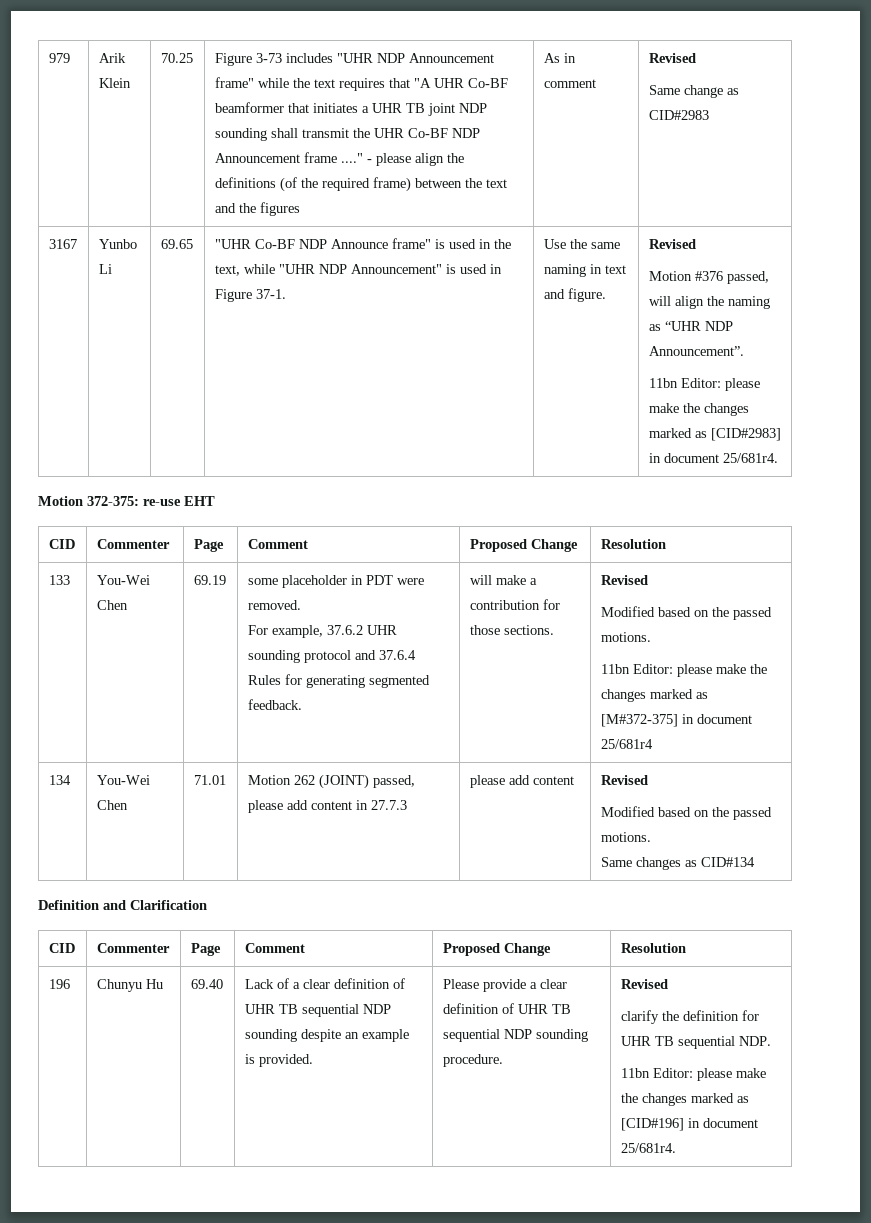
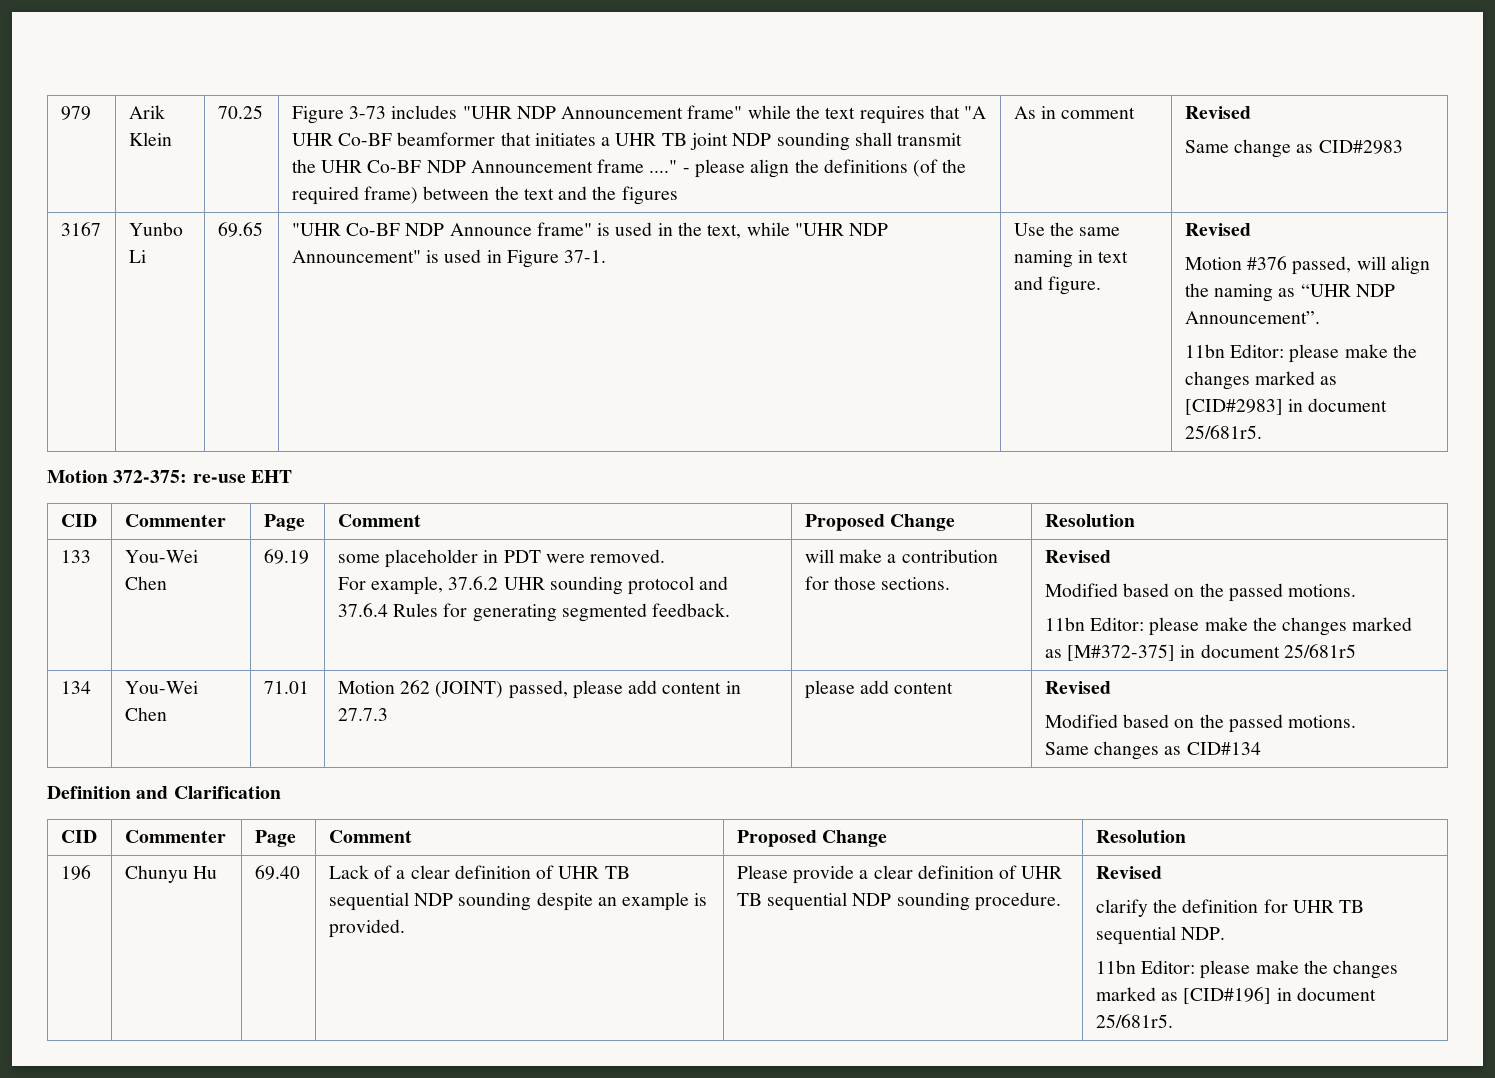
- 11bn Editor: please make the changes marked as [CID#2983] in document 25/681r4.
+ 11bn Editor: please make the changes marked as [CID#2983] in document 25/681r5.
- 11bn Editor: please make the changes marked as [M#372-375] in document 25/681r4
+ 11bn Editor: please make the changes marked as [M#372-375] in document 25/681r5
- 11bn Editor: please make the changes marked as [CID#196] in document 25/681r4.
+ 11bn Editor: please make the changes marked as [CID#196] in document 25/681r5.

